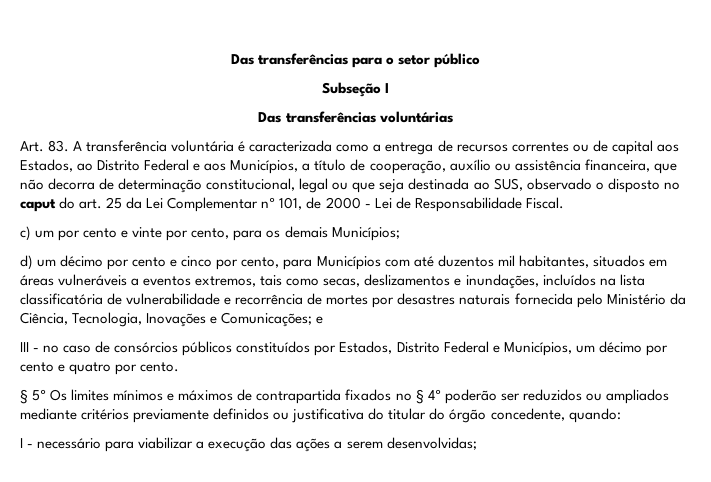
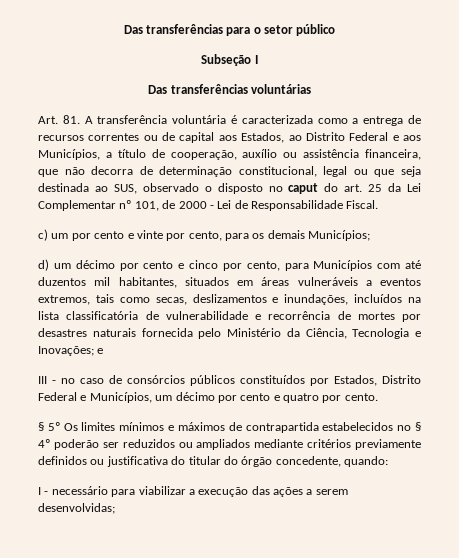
- Art. 83. A transferência voluntária é caracterizada como a entrega de recursos correntes ou de capital aos Estados, ao Distrito Federal e aos Municípios, a título de cooperação, auxílio ou assistência financeira, que não decorra de determinação constitucional, legal ou que seja destinada ao SUS, observado o disposto no caput do art. 25 da Lei Complementar nº 101, de 2000 - Lei de Responsabilidade Fiscal.
+ Art. 81. A transferência voluntária é caracterizada como a entrega de recursos correntes ou de capital aos Estados, ao Distrito Federal e aos Municípios, a título de cooperação, auxílio ou assistência financeira, que não decorra de determinação constitucional, legal ou que seja destinada ao SUS, observado o disposto no caput do art. 25 da Lei Complementar nº 101, de 2000 - Lei de Responsabilidade Fiscal.
- d) um décimo por cento e cinco por cento, para Municípios com até duzentos mil habitantes, situados em áreas vulneráveis a eventos extremos, tais como secas, deslizamentos e inundações, incluídos na lista classificatória de vulnerabilidade e recorrência de mortes por desastres naturais fornecida pelo Ministério da Ciência, Tecnologia, Inovações e Comunicações; e
+ d) um décimo por cento e cinco por cento, para Municípios com até duzentos mil habitantes, situados em áreas vulneráveis a eventos extremos, tais como secas, deslizamentos e inundações, incluídos na lista classificatória de vulnerabilidade e recorrência de mortes por desastres naturais fornecida pelo Ministério da Ciência, Tecnologia e Inovações; e
- § 5º Os limites mínimos e máximos de contrapartida fixados no § 4º poderão ser reduzidos ou ampliados mediante critérios previamente definidos ou justificativa do titular do órgão concedente, quando:
+ § 5º Os limites mínimos e máximos de contrapartida estabelecidos no § 4º poderão ser reduzidos ou ampliados mediante critérios previamente definidos ou justificativa do titular do órgão concedente, quando:

